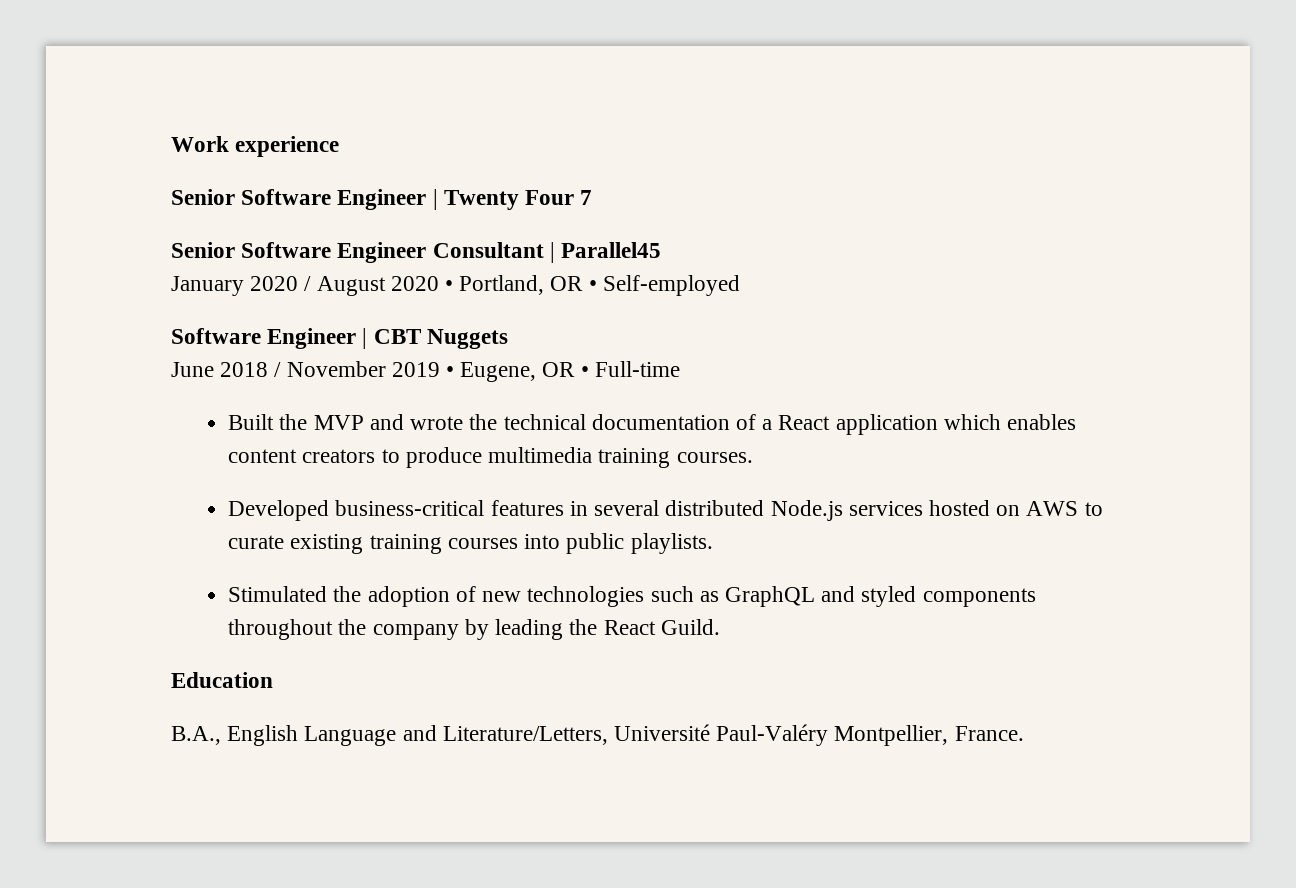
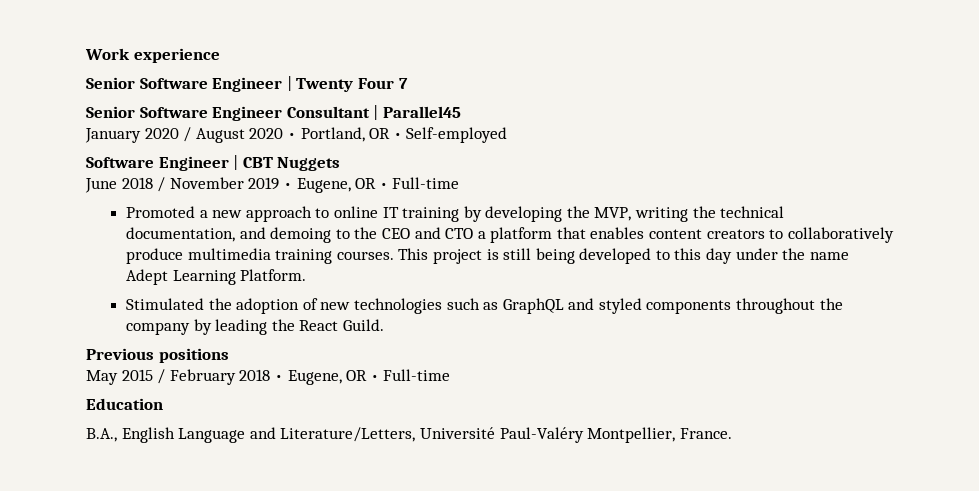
- Built the MVP and wrote the technical documentation of a React application which enables content creators to produce multimedia training courses.
- Developed business-critical features in several distributed Node.js services hosted on AWS to curate existing training courses into public playlists.
+ Promoted a new approach to online IT training by developing the MVP, writing the technical documentation, and demoing to the CEO and CTO a platform that enables content creators to collaboratively produce multimedia training courses. This project is still being developed to this day under the name Adept Learning Platform.
+ Previous positions
+ May 2015 / February 2018 • Eugene, OR • Full-time

